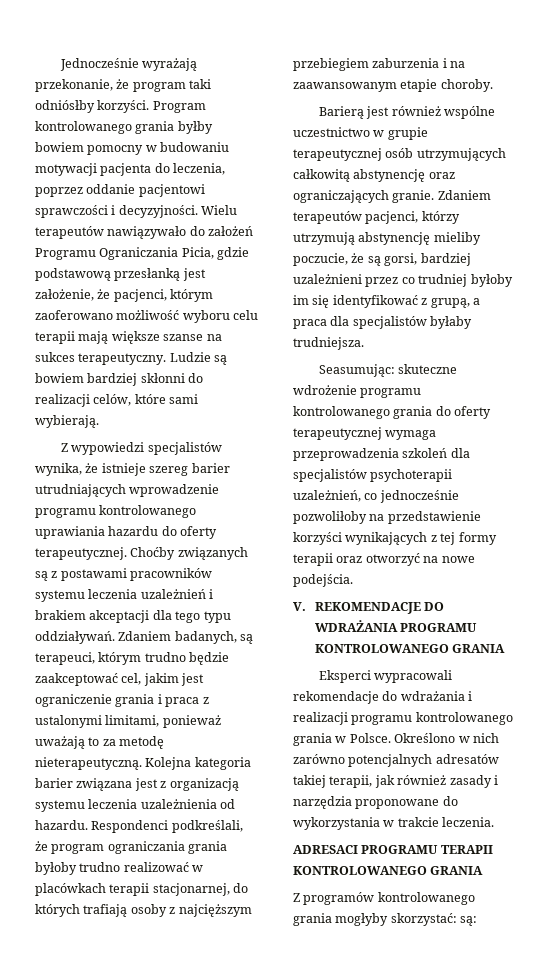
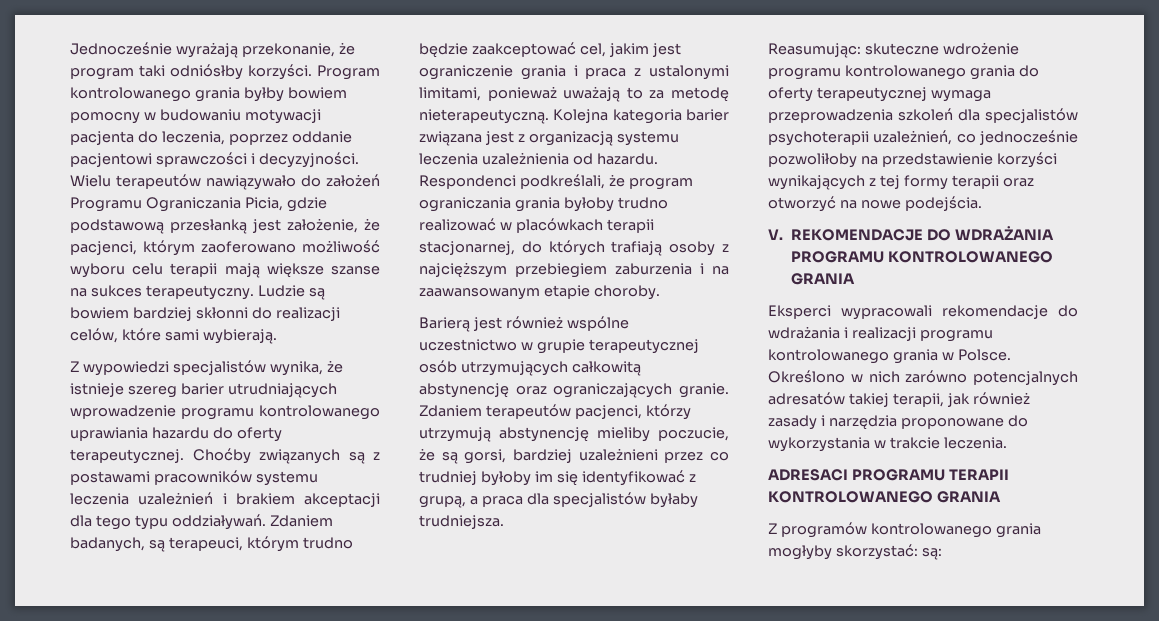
- Seasumując: skuteczne wdrożenie programu kontrolowanego grania do oferty terapeutycznej wymaga przeprowadzenia szkoleń dla specjalistów psychoterapii uzależnień, co jednocześnie pozwoliłoby na przedstawienie korzyści wynikających z tej formy terapii oraz otworzyć na nowe podejścia.
+ Reasumując: skuteczne wdrożenie programu kontrolowanego grania do oferty terapeutycznej wymaga przeprowadzenia szkoleń dla specjalistów psychoterapii uzależnień, co jednocześnie pozwoliłoby na przedstawienie korzyści wynikających z tej formy terapii oraz otworzyć na nowe podejścia.

